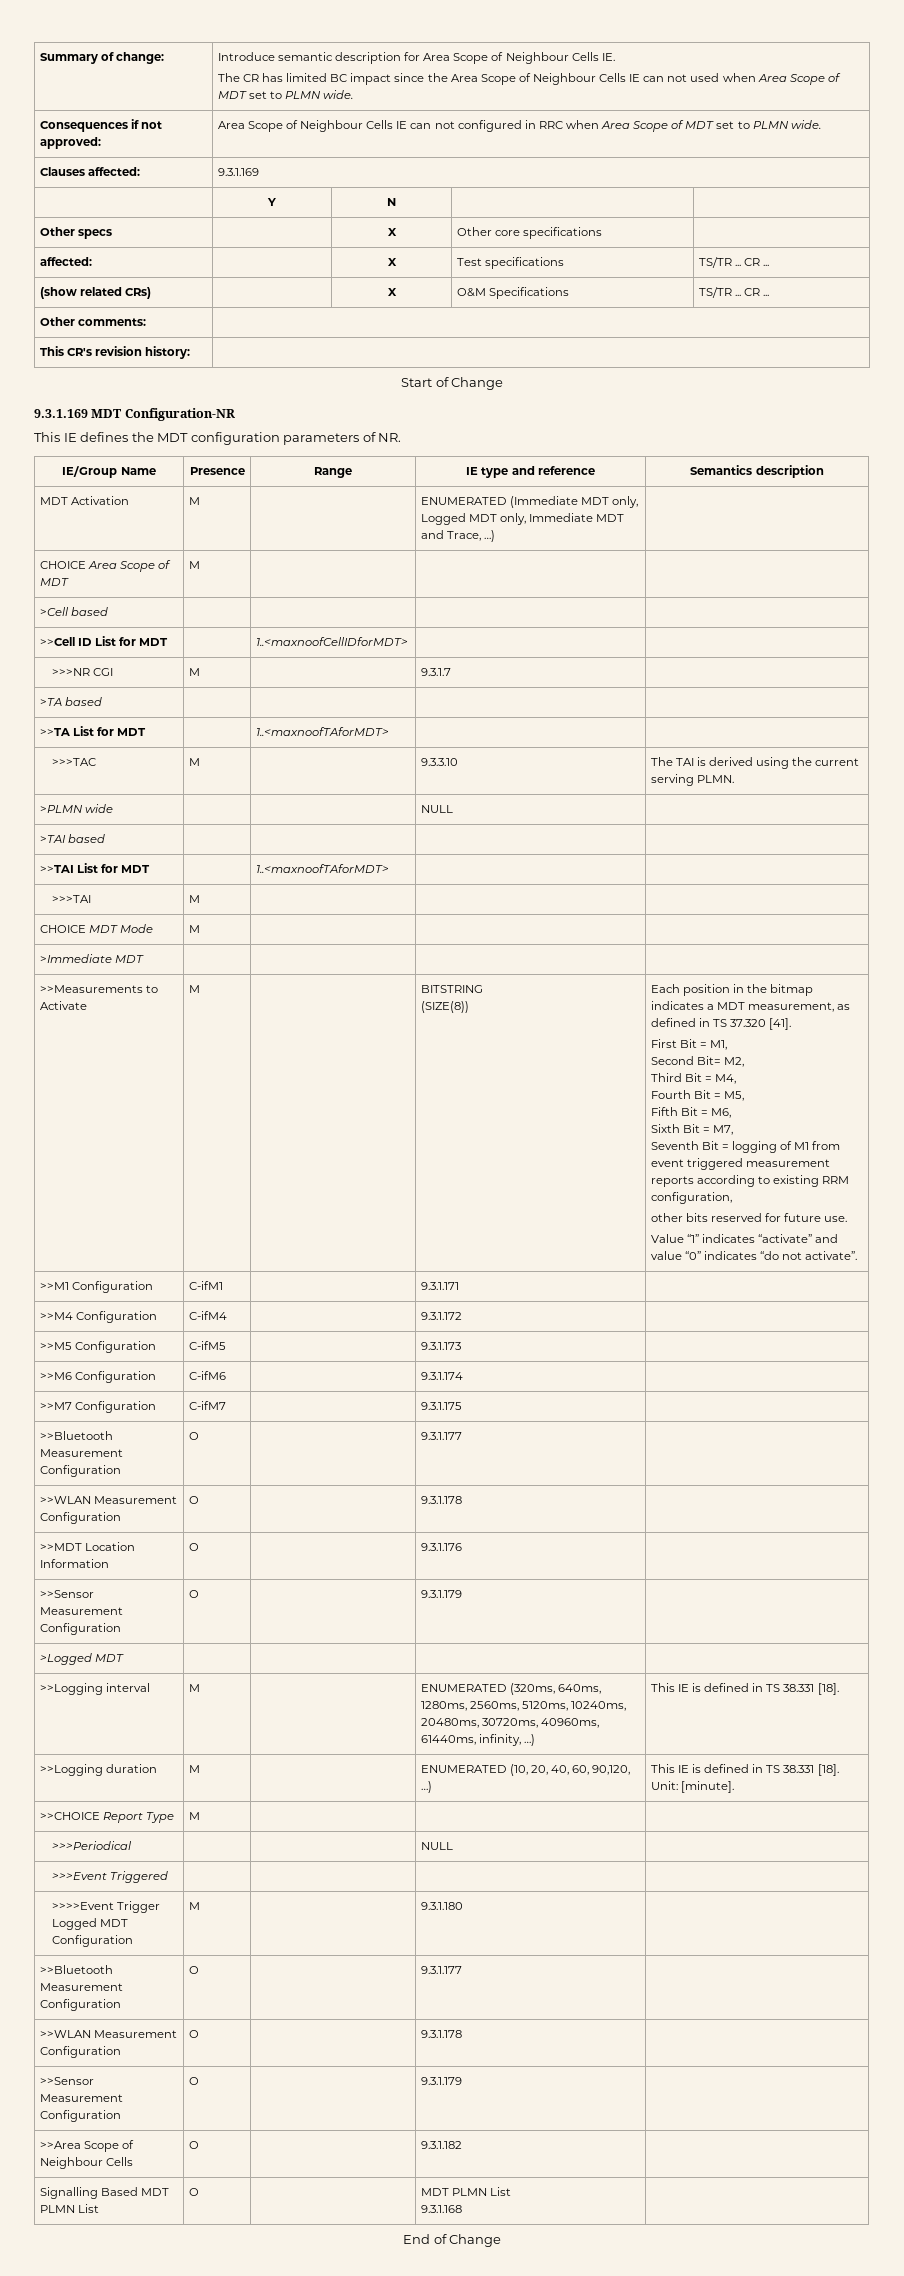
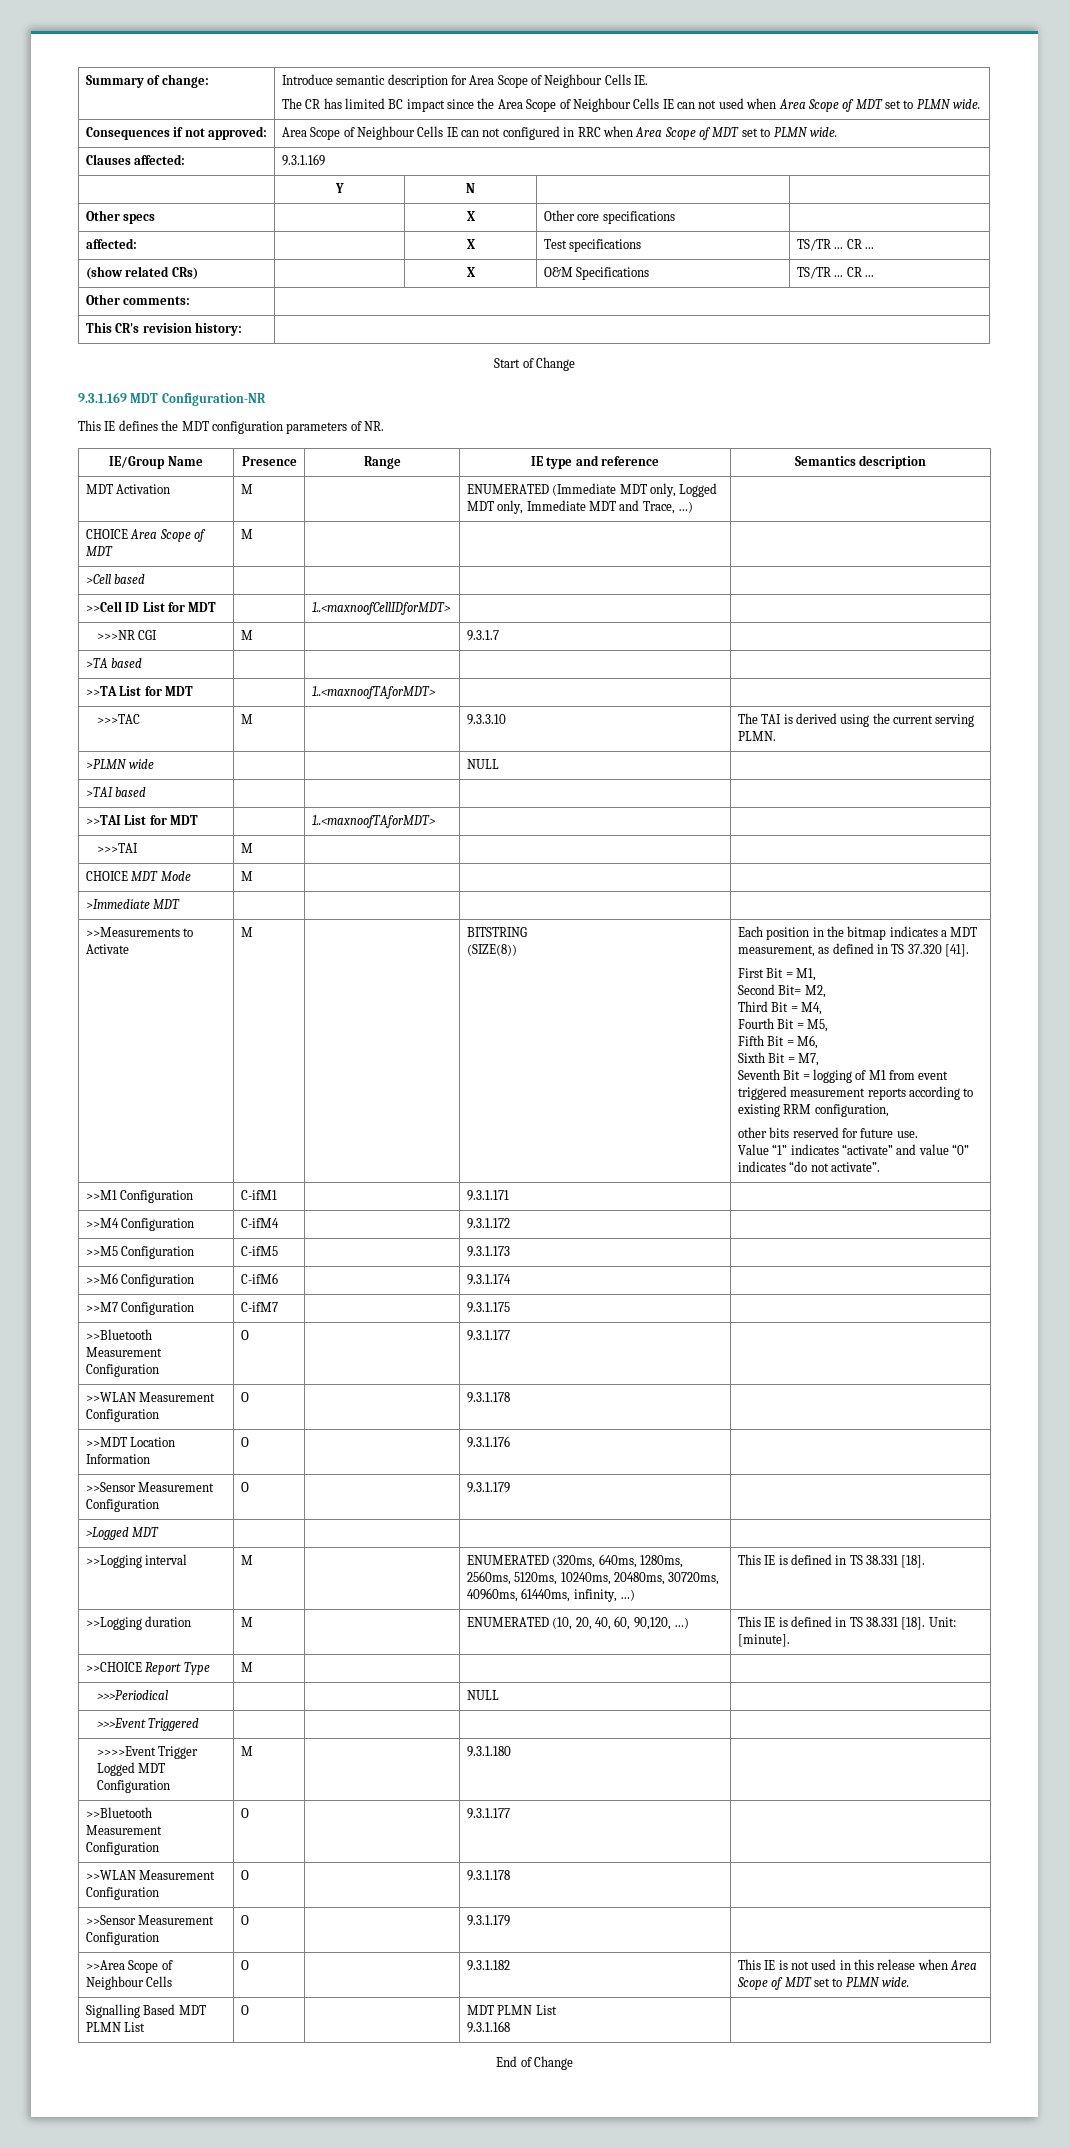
- >>Area Scope of Neighbour Cells | O | | 9.3.1.182 |
+ >>Area Scope of Neighbour Cells | O | | 9.3.1.182 | This IE is not used in this release when Area Scope of MDT set to PLMN wide.

